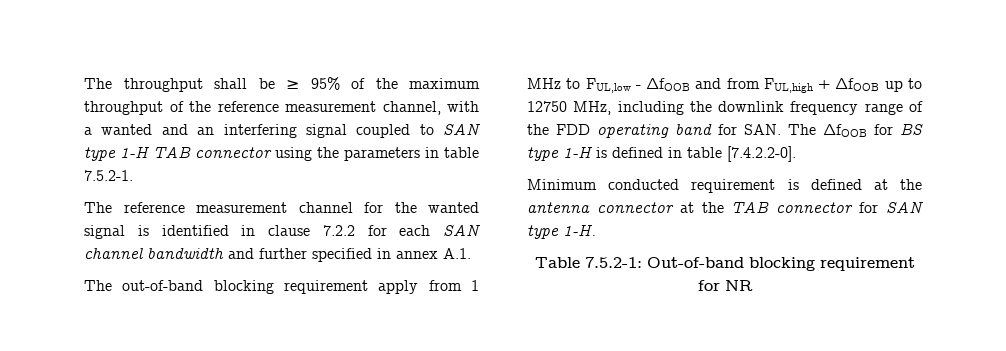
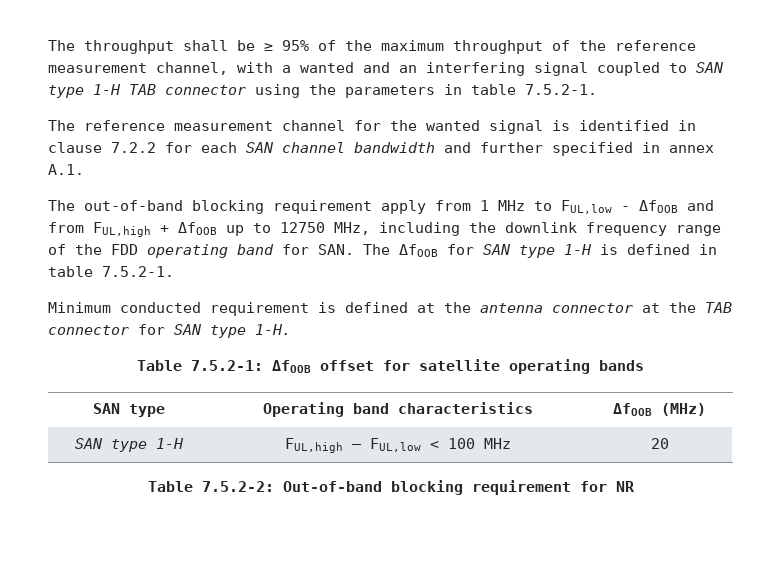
- The out-of-band blocking requirement apply from 1 MHz to FUL,low - ΔfOOB and from FUL,high + ΔfOOB up to 12750 MHz, including the downlink frequency range of the FDD operating band for SAN. The ΔfOOB for BS type 1-H is defined in table [7.4.2.2-0].
+ The out-of-band blocking requirement apply from 1 MHz to FUL,low - ΔfOOB and from FUL,high + ΔfOOB up to 12750 MHz, including the downlink frequency range of the FDD operating band for SAN. The ΔfOOB for SAN type 1-H is defined in table 7.5.2-1.
- Table 7.5.2-1: Out-of-band blocking requirement for NR
+ Table 7.5.2-1: ΔfOOB offset for satellite operating bands
+ SAN type | Operating band characteristics | ΔfOOB (MHz)
+ SAN type 1-H | FUL,high – FUL,low < 100 MHz | 20
+ Table 7.5.2-2: Out-of-band blocking requirement for NR

